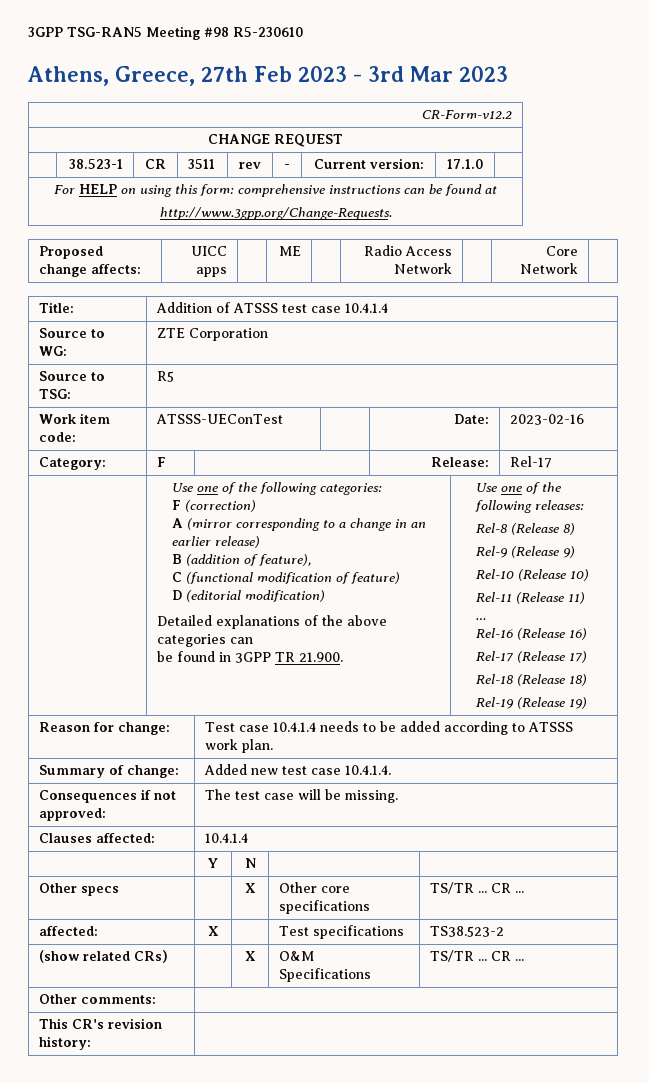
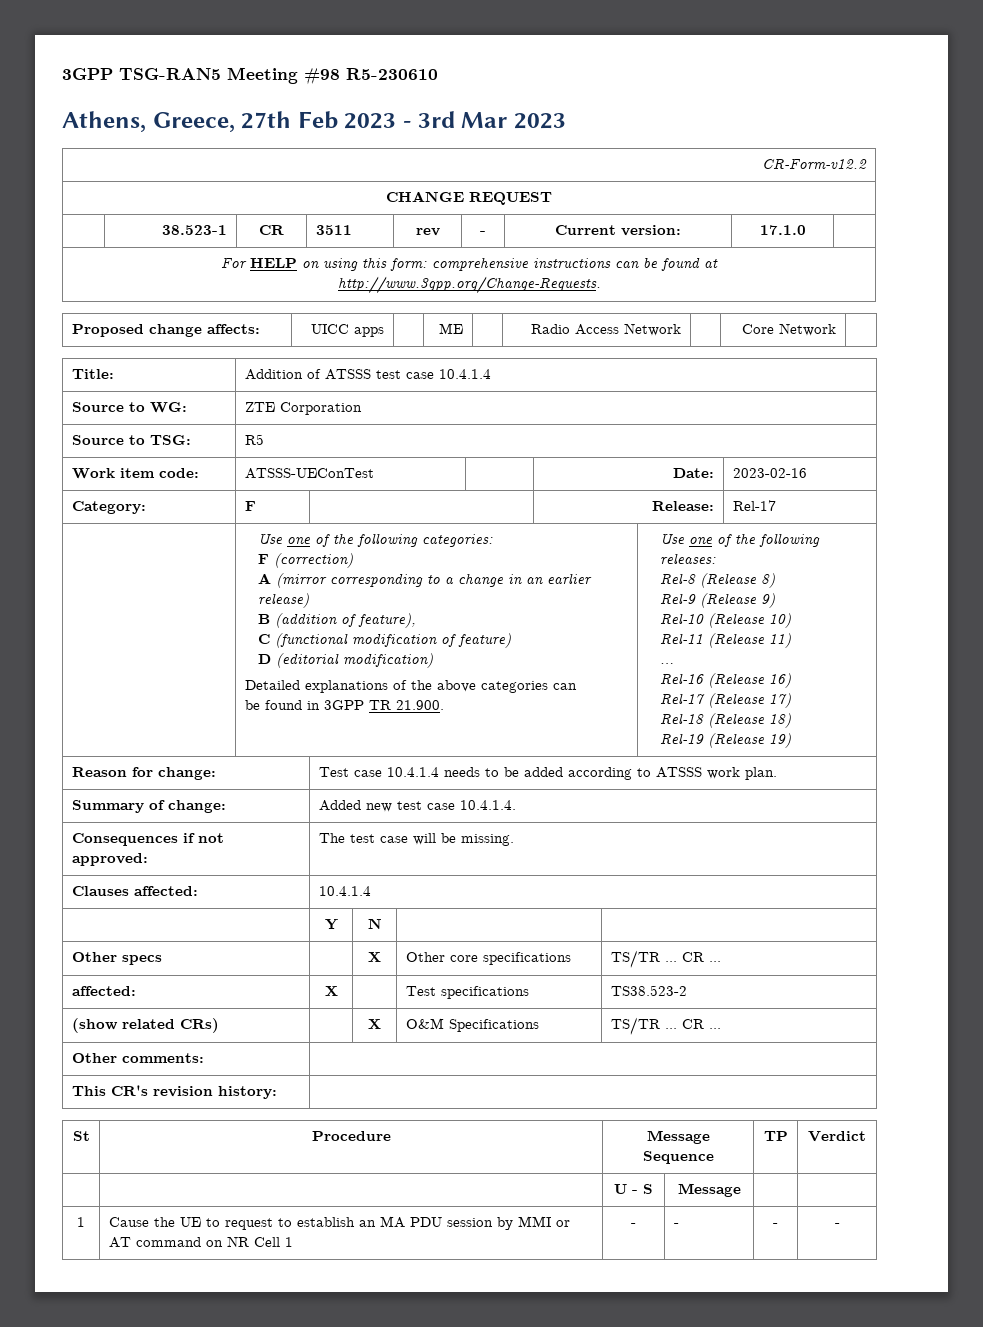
+ St | Procedure | Message Sequence | TP | Verdict
+ | | U - S | Message | |
+ 1 | Cause the UE to request to establish an MA PDU session by MMI or AT command on NR Cell 1 | - | - | - | -

